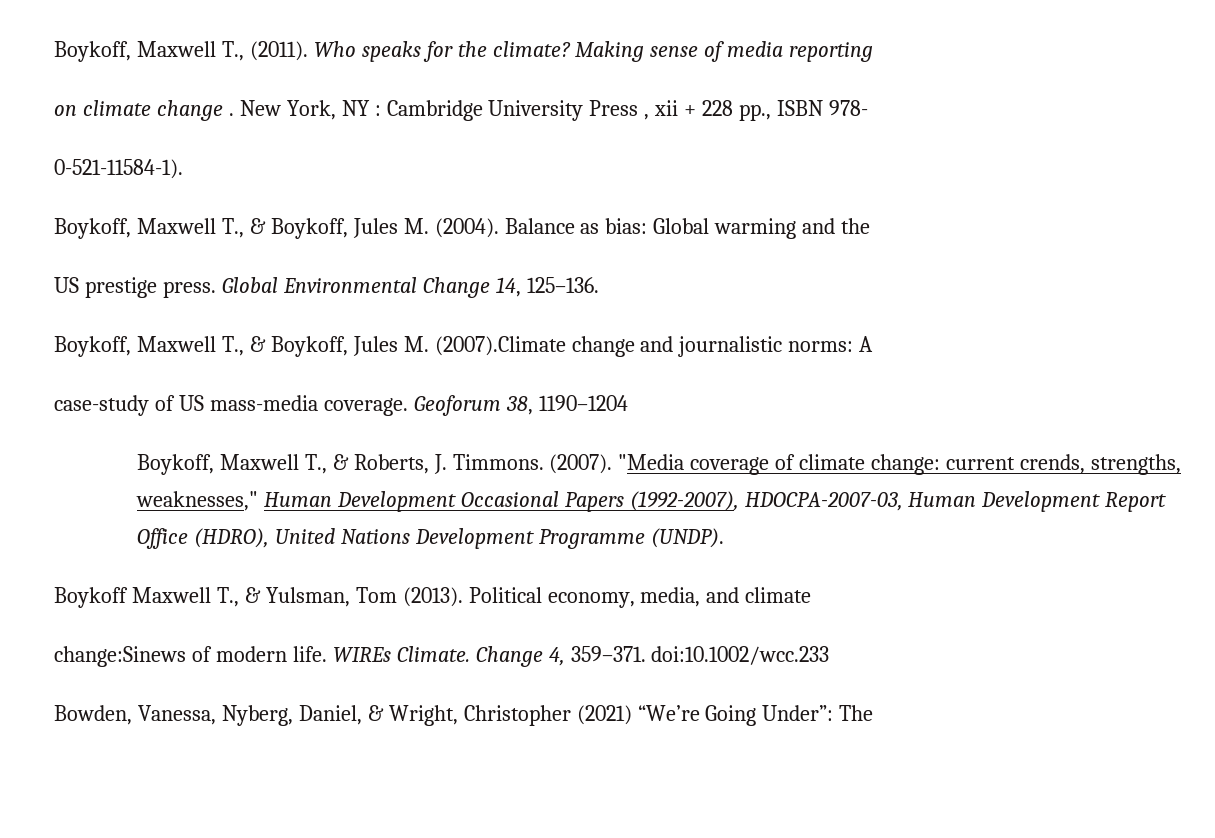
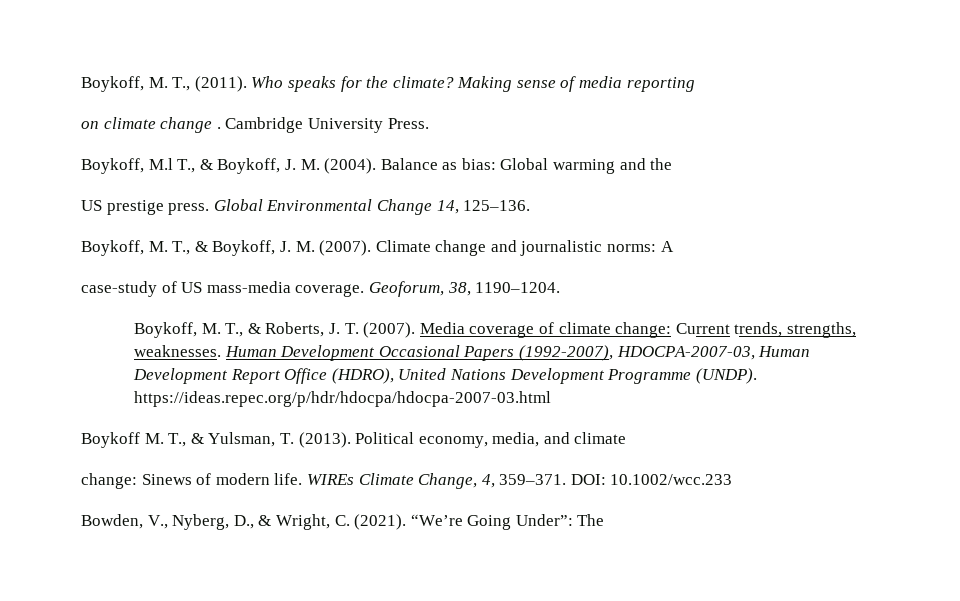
- Boykoff, Maxwell T., (2011).
+ Boykoff, M. T., (2011).
- New York, NY : Cambridge University Press , xii + 228 pp., ISBN 978-
- 0-521-11584-1).
- Boykoff, Maxwell T., & Boykoff, Jules M. (2004).
+ Cambridge University Press.
+ Boykoff, M.l T., & Boykoff, J. M. (2004).
- Boykoff, Maxwell T., & Boykoff, Jules M. (2007).Climate change and journalistic norms: A
+ Boykoff, M. T., & Boykoff, J. M. (2007). Climate change and journalistic norms: A
- Geoforum 38, 1190–1204
- Boykoff, Maxwell T., & Roberts, J. Timmons. (2007). "Media coverage of climate change: current crends, strengths, weaknesses," Human Development Occasional Papers (1992-2007), HDOCPA-2007-03, Human Development Report Office (HDRO), United Nations Development Programme (UNDP).
+ Geoforum, 38, 1190–1204.
+ Boykoff, M. T., & Roberts, J. T. (2007). Media coverage of climate change: Current trends, strengths, weaknesses. Human Development Occasional Papers (1992-2007), HDOCPA-2007-03, Human Development Report Office (HDRO), United Nations Development Programme (UNDP). https://ideas.repec.org/p/hdr/hdocpa/hdocpa-2007-03.html
- Boykoff Maxwell T., & Yulsman, Tom (2013).
+ Boykoff M. T., & Yulsman, T. (2013).
- change:Sinews of modern life.
+ change: Sinews of modern life.
- WIREs Climate. Change 4, 359–371. doi:10.1002/wcc.233
- Bowden, Vanessa, Nyberg, Daniel, & Wright, Christopher (2021) “We’re Going Under”: The
+ WIREs Climate Change, 4, 359–371. DOI: 10.1002/wcc.233
+ Bowden, V., Nyberg, D., & Wright, C. (2021). “We’re Going Under”: The

